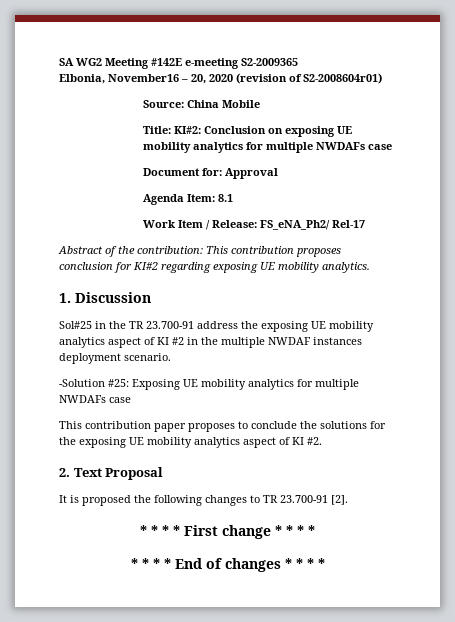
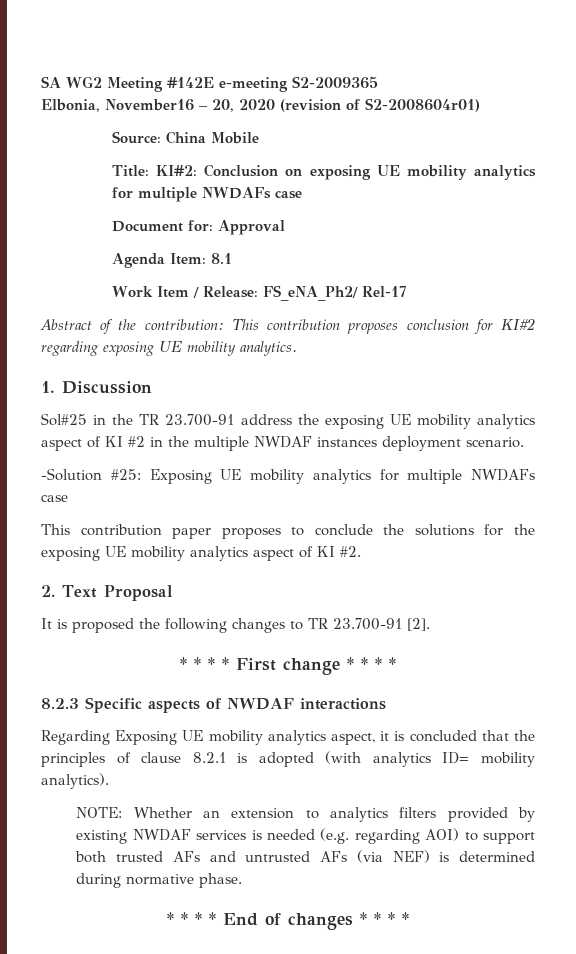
+ 8.2.3 Specific aspects of NWDAF interactions
+ Regarding Exposing UE mobility analytics aspect, it is concluded that the principles of clause 8.2.1 is adopted (with analytics ID= mobility analytics).
+ NOTE: Whether an extension to analytics filters provided by existing NWDAF services is needed (e.g. regarding AOI) to support both trusted AFs and untrusted AFs (via NEF) is determined during normative phase.

